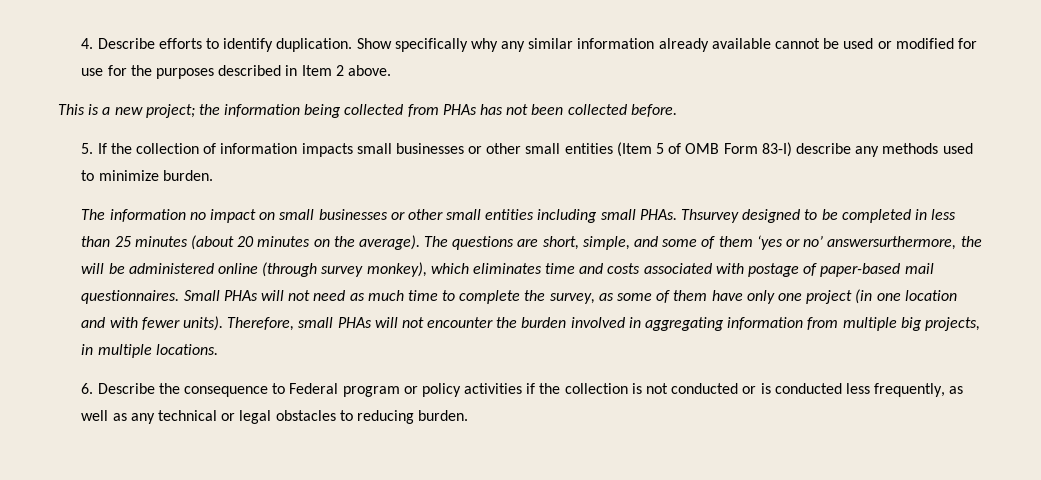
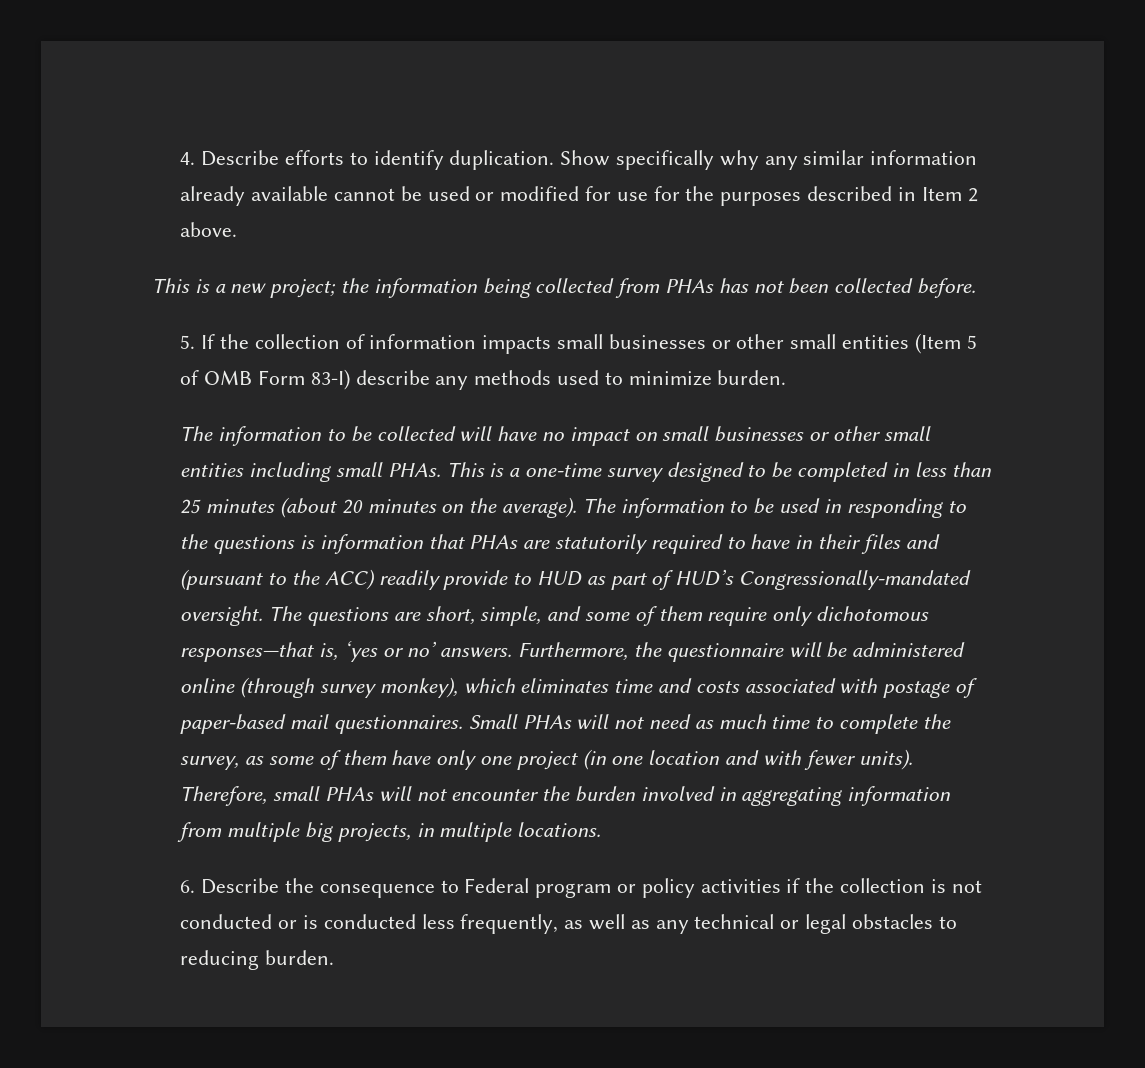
- The information no impact on small businesses or other small entities including small PHAs.
+ The information to be collected will have no impact on small businesses or other small entities including small PHAs.
- Thsurvey designed to be completed in less than 25 minutes (about 20 minutes on the average).
+ This is a one-time survey designed to be completed in less than 25 minutes (about 20 minutes on the average).
- The questions are short, simple, and some of them ‘yes or no’ answersurthermore, the will be administered online (through survey monkey), which eliminates time and costs associated with postage of paper-based mail questionnaires.
+ The information to be used in responding to the questions is information that PHAs are statutorily required to have in their files and (pursuant to the ACC) readily provide to HUD as part of HUD’s Congressionally-mandated oversight. The questions are short, simple, and some of them require only dichotomous responses—that is, ‘yes or no’ answers. Furthermore, the questionnaire will be administered online (through survey monkey), which eliminates time and costs associated with postage of paper-based mail questionnaires.

